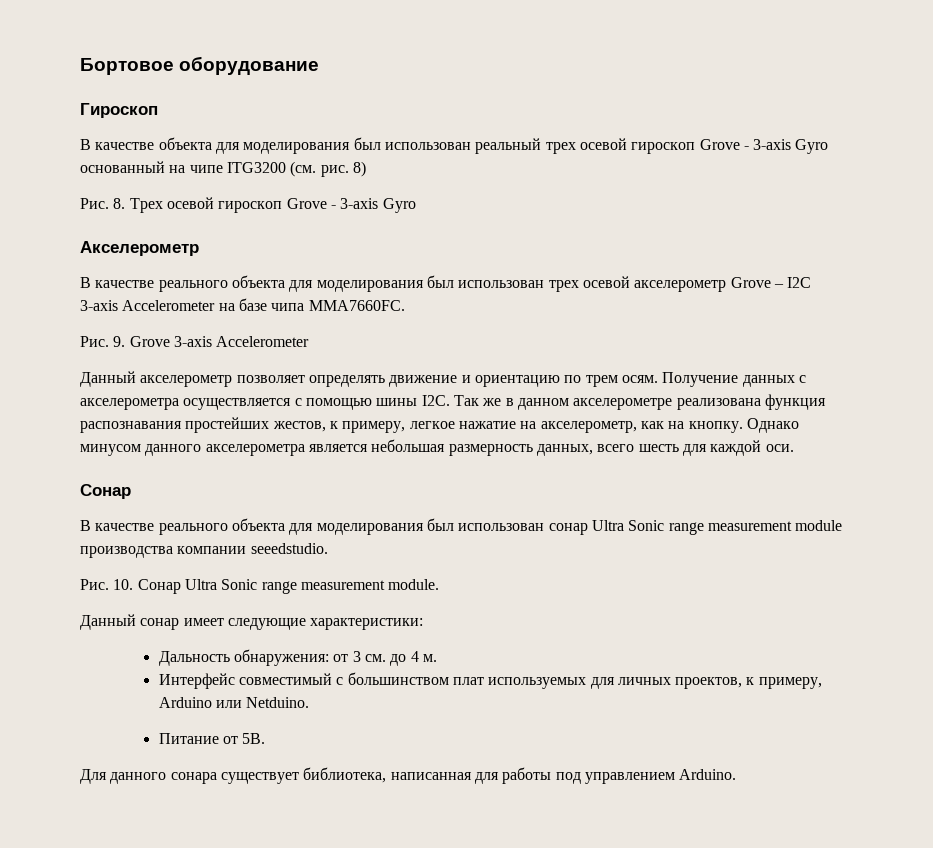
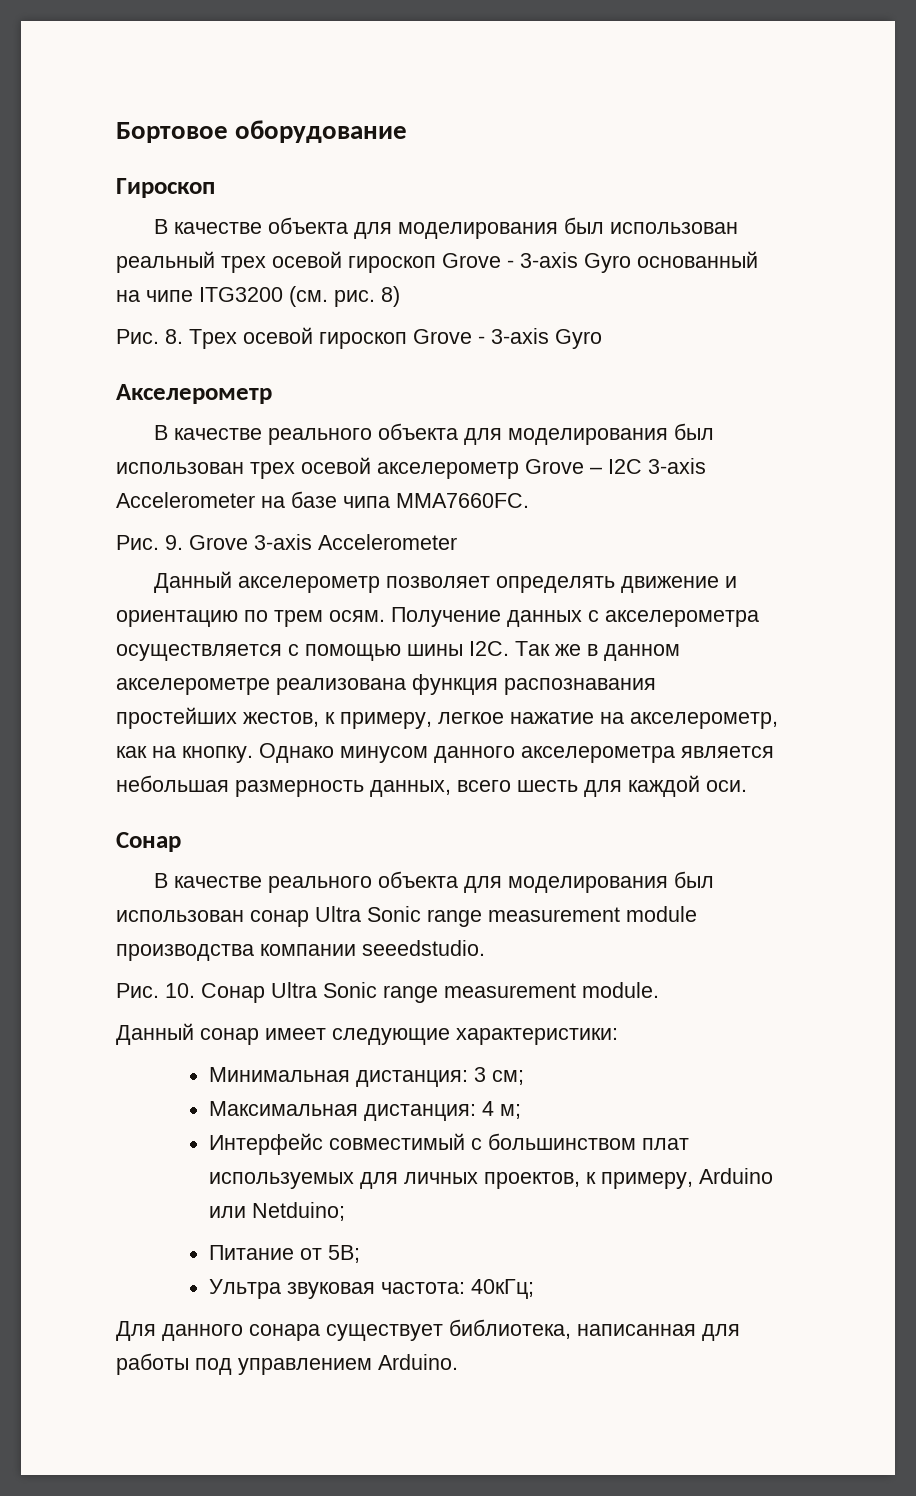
- Дальность обнаружения: от 3 см. до 4 м.
+ Минимальная дистанция: 3 см;
+ Максимальная дистанция: 4 м;
- Интерфейс совместимый с большинством плат используемых для личных проектов, к примеру, Arduino или Netduino.
+ Интерфейс совместимый с большинством плат используемых для личных проектов, к примеру, Arduino или Netduino;
- Питание от 5В.
+ Питание от 5В;
+ Ультра звуковая частота: 40кГц;

